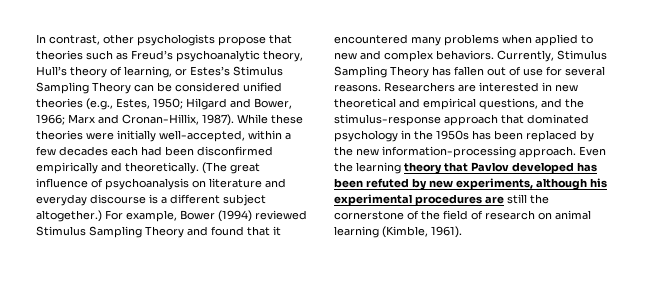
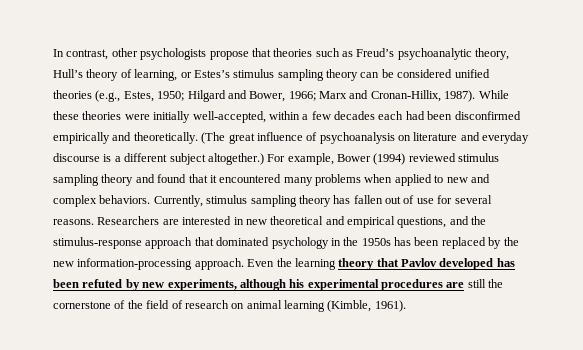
- In contrast, other psychologists propose that theories such as Freud’s psychoanalytic theory, Hull’s theory of learning, or Estes’s Stimulus Sampling Theory can be considered unified theories (e.g., Estes, 1950; Hilgard and Bower, 1966; Marx and Cronan-Hillix, 1987).
+ In contrast, other psychologists propose that theories such as Freud’s psychoanalytic theory, Hull’s theory of learning, or Estes’s stimulus sampling theory can be considered unified theories (e.g., Estes, 1950; Hilgard and Bower, 1966; Marx and Cronan-Hillix, 1987).
- For example, Bower (1994) reviewed Stimulus Sampling Theory and found that it encountered many problems when applied to new and complex behaviors.
+ For example, Bower (1994) reviewed stimulus sampling theory and found that it encountered many problems when applied to new and complex behaviors.
- Currently, Stimulus Sampling Theory has fallen out of use for several reasons.
+ Currently, stimulus sampling theory has fallen out of use for several reasons.

